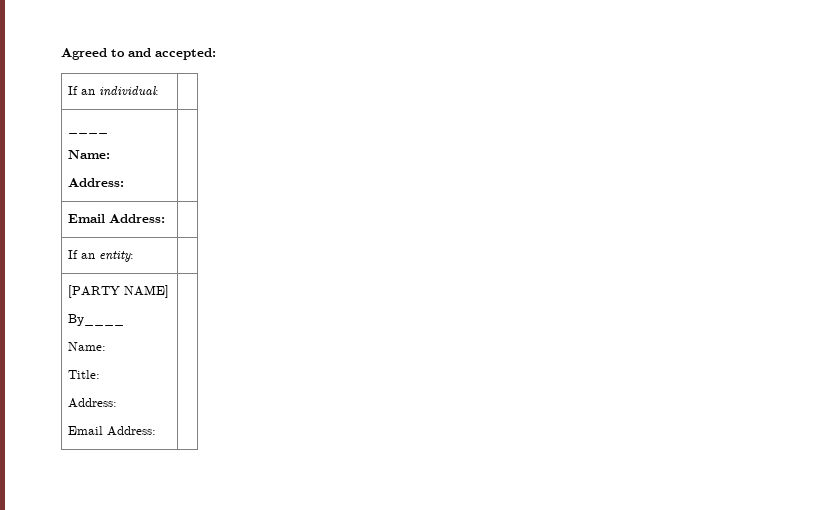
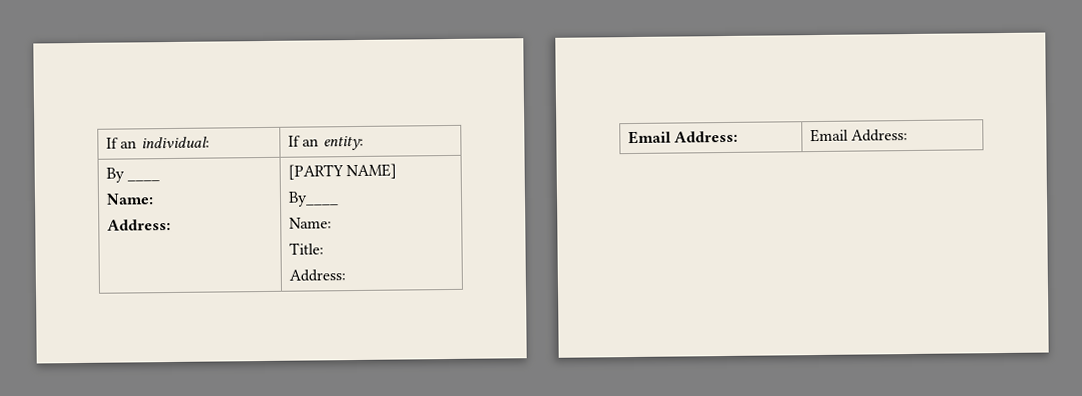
- Agreed to and accepted:
- If an individual: |
- ____
+ If an individual: | If an entity:
+ By ____
  Name:
- Address: |
- Email Address: |
- If an entity: |
- [PARTY NAME]
+ Address: | [PARTY NAME]
  By____
  Name:
  Title:
  Address:
- Email Address: |
+ Email Address: | Email Address:

